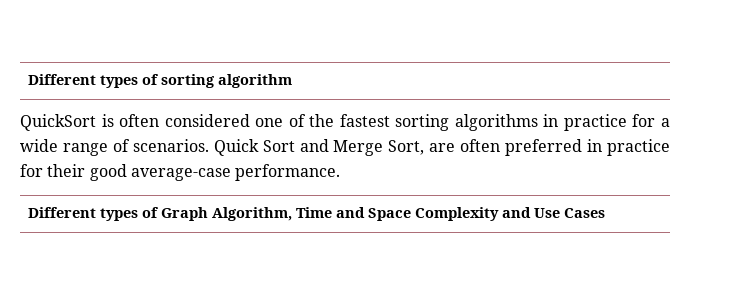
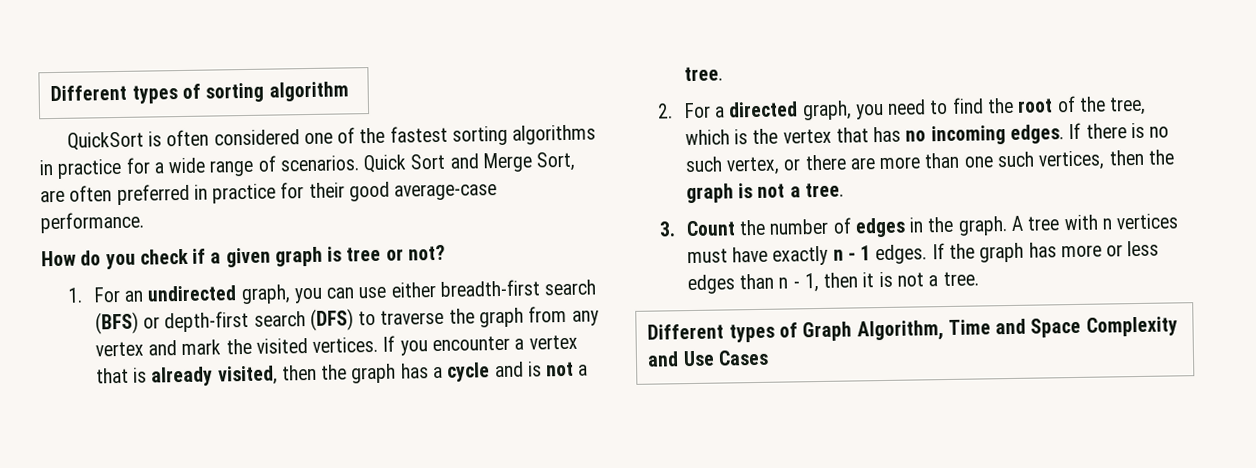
+ How do you check if a given graph is tree or not?
+ 1. For an undirected graph, you can use either breadth-first search (BFS) or depth-first search (DFS) to traverse the graph from any vertex and mark the visited vertices. If you encounter a vertex that is already visited, then the graph has a cycle and is not a tree.
+ 2. For a directed graph, you need to find the root of the tree, which is the vertex that has no incoming edges. If there is no such vertex, or there are more than one such vertices, then the graph is not a tree.
+ 3. Count the number of edges in the graph. A tree with n vertices must have exactly n - 1 edges. If the graph has more or less edges than n - 1, then it is not a tree.

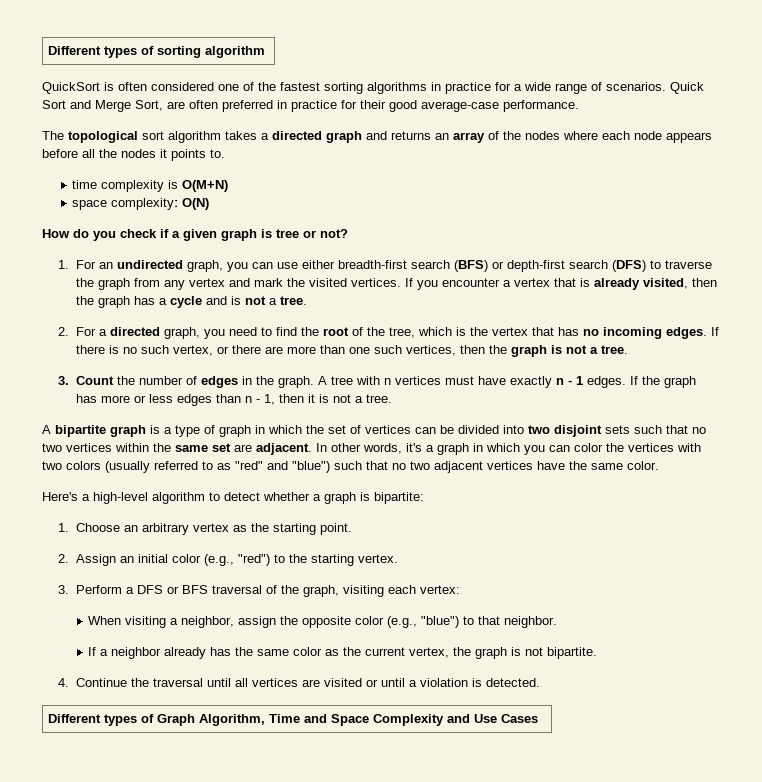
+ The topological sort algorithm takes a directed graph and returns an array of the nodes where each node appears before all the nodes it points to.
+ time complexity is O(M+N)
+ space complexity: O(N)
+ A bipartite graph is a type of graph in which the set of vertices can be divided into two disjoint sets such that no two vertices within the same set are adjacent. In other words, it's a graph in which you can color the vertices with two colors (usually referred to as "red" and "blue") such that no two adjacent vertices have the same color.
+ Here's a high-level algorithm to detect whether a graph is bipartite:
+ 1. Choose an arbitrary vertex as the starting point.
+ 2. Assign an initial color (e.g., "red") to the starting vertex.
+ 3. Perform a DFS or BFS traversal of the graph, visiting each vertex:
+ When visiting a neighbor, assign the opposite color (e.g., "blue") to that neighbor.
+ If a neighbor already has the same color as the current vertex, the graph is not bipartite.
+ 4. Continue the traversal until all vertices are visited or until a violation is detected.

